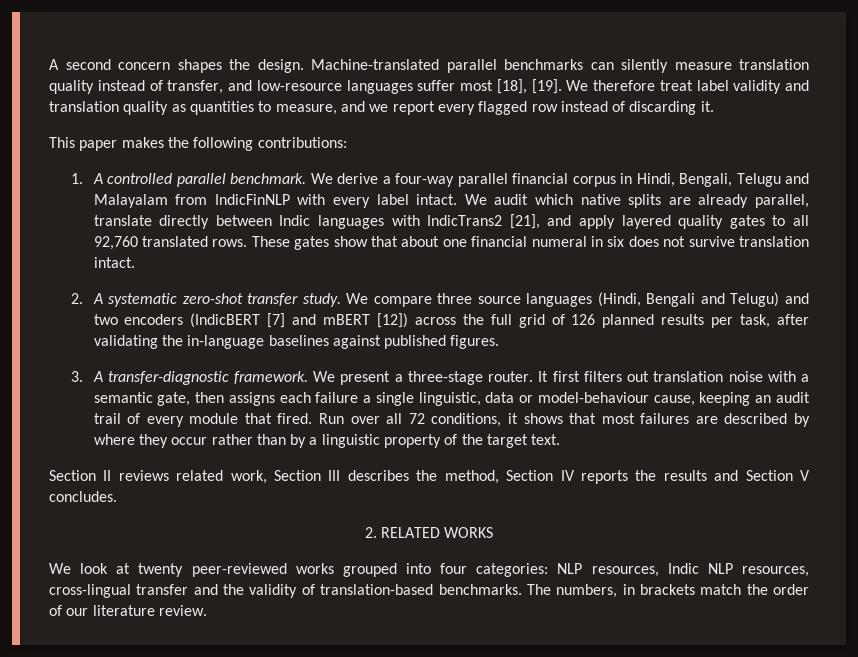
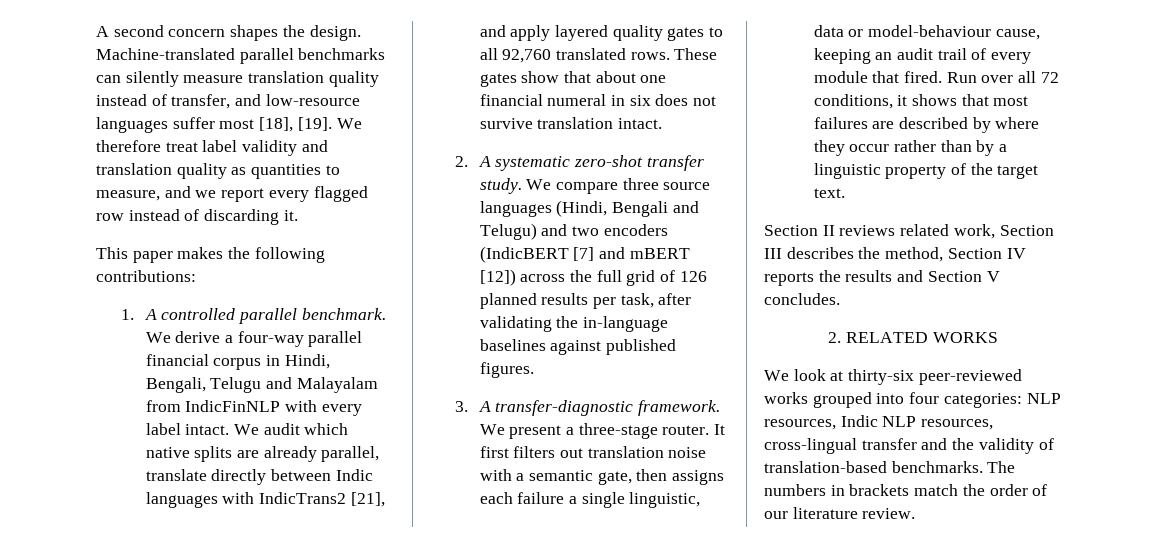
- We look at twenty peer-reviewed works grouped into four categories: NLP resources, Indic NLP resources, cross-lingual transfer and the validity of translation-based benchmarks.
+ We look at thirty-six peer-reviewed works grouped into four categories: NLP resources, Indic NLP resources, cross-lingual transfer and the validity of translation-based benchmarks.
- The numbers, in brackets match the order of our literature review.
+ The numbers in brackets match the order of our literature review.

